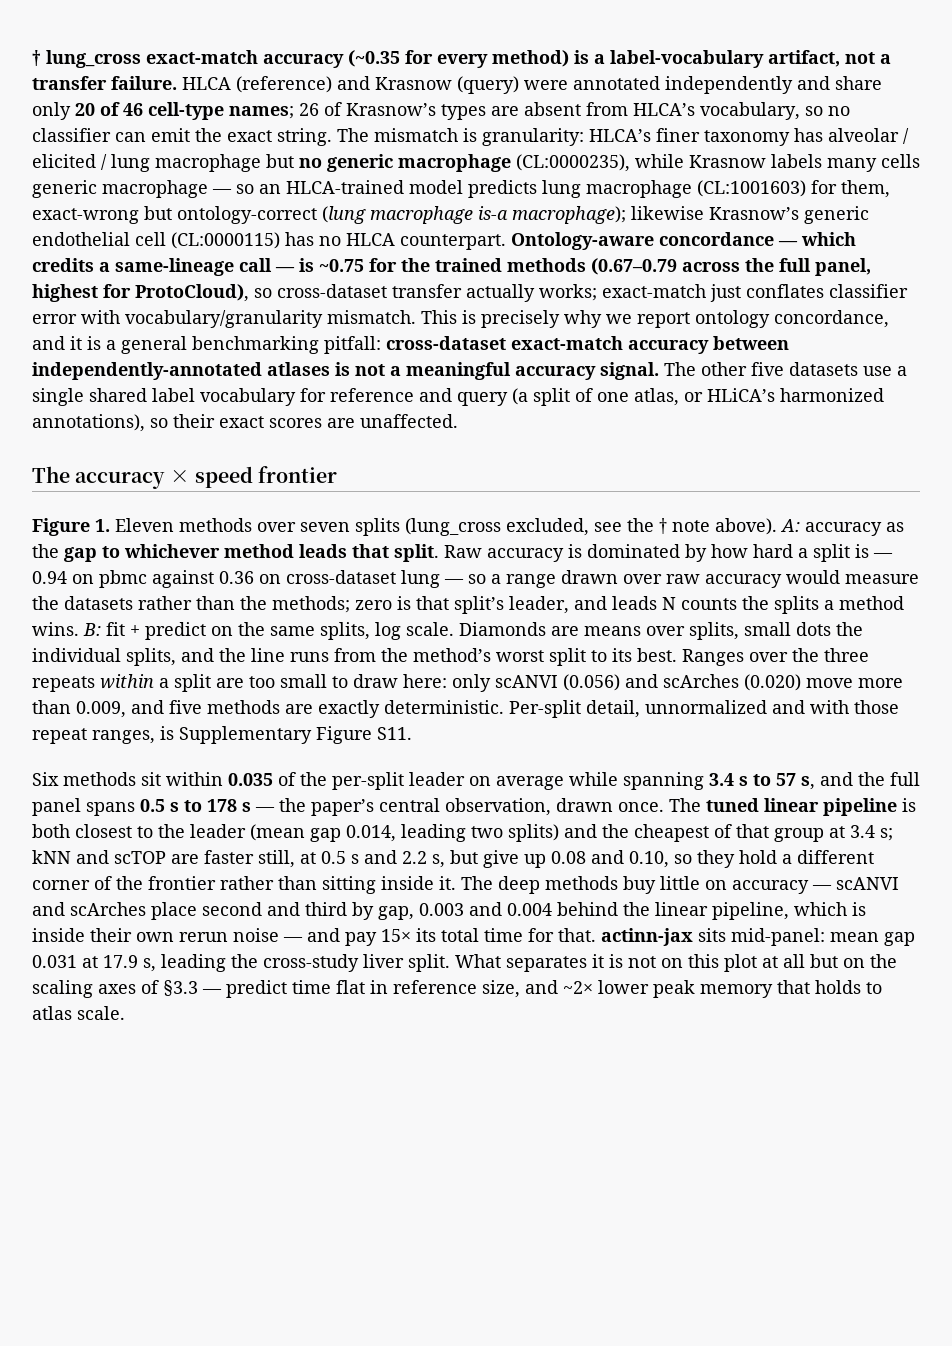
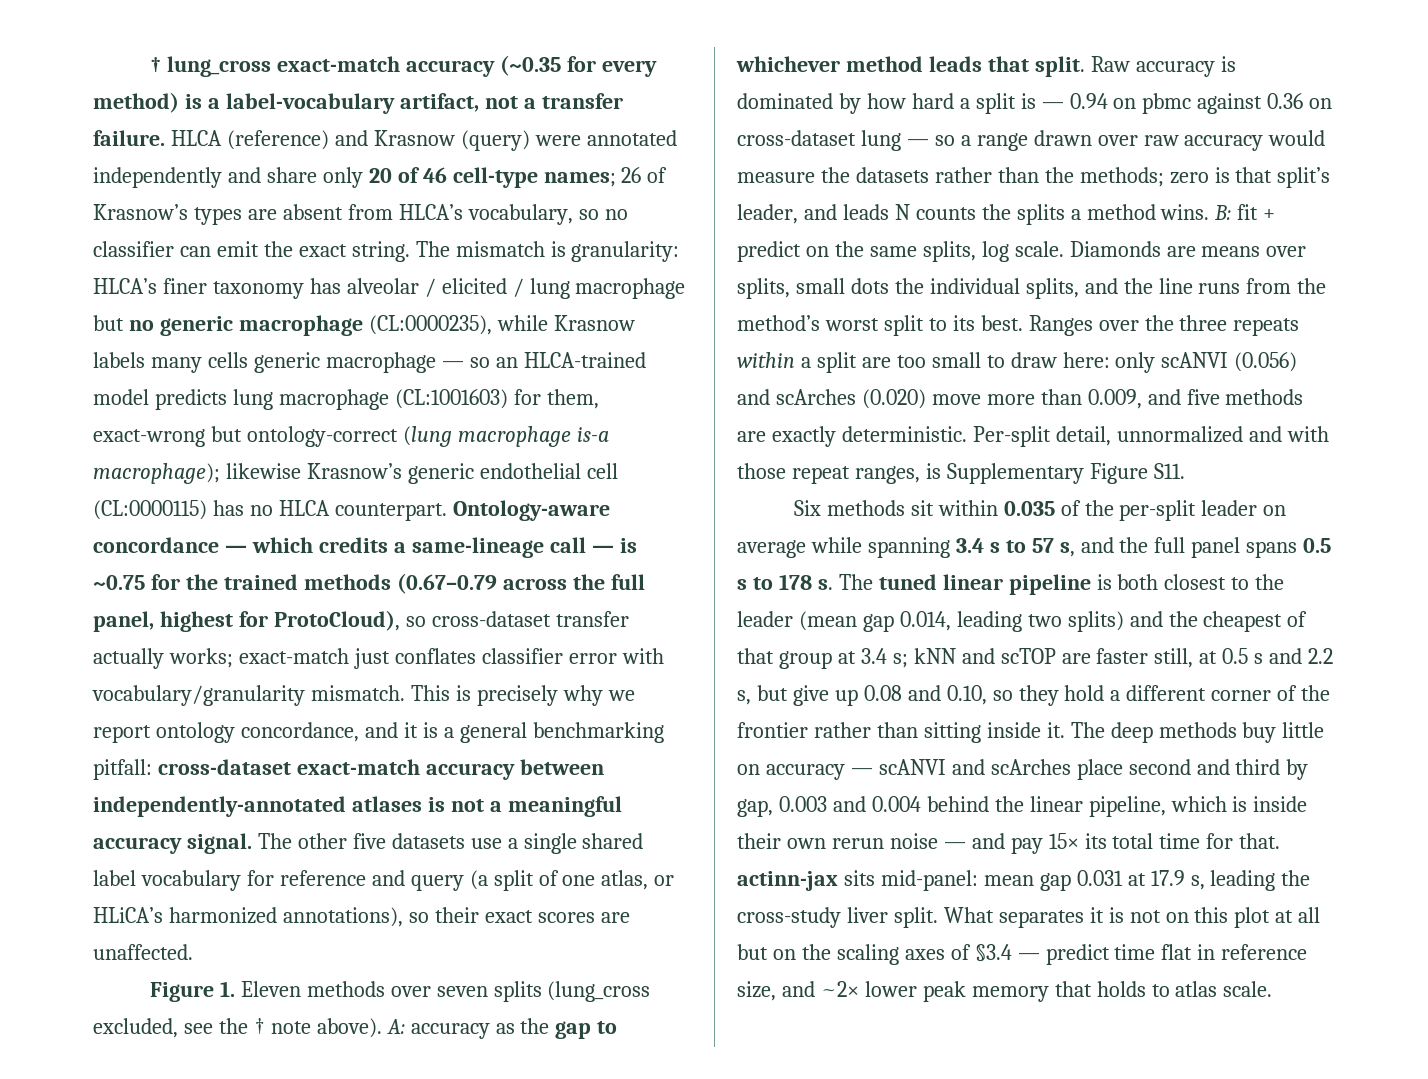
- The accuracy × speed frontier
- Six methods sit within 0.035 of the per-split leader on average while spanning 3.4 s to 57 s, and the full panel spans 0.5 s to 178 s — the paper’s central observation, drawn once.
+ Six methods sit within 0.035 of the per-split leader on average while spanning 3.4 s to 57 s, and the full panel spans 0.5 s to 178 s.
- What separates it is not on this plot at all but on the scaling axes of §3.3 — predict time flat in reference size, and ~2× lower peak memory that holds to atlas scale.
+ What separates it is not on this plot at all but on the scaling axes of §3.4 — predict time flat in reference size, and ~2× lower peak memory that holds to atlas scale.

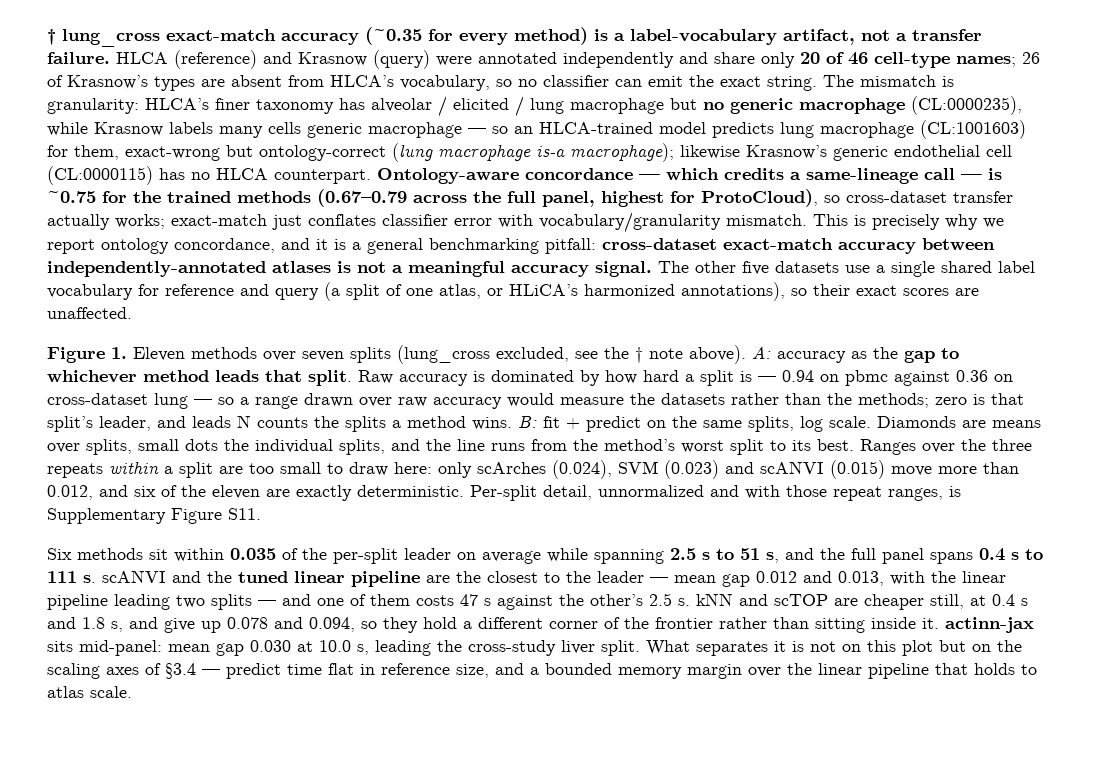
- Ranges over the three repeats within a split are too small to draw here: only scANVI (0.056) and scArches (0.020) move more than 0.009, and five methods are exactly deterministic.
+ Ranges over the three repeats within a split are too small to draw here: only scArches (0.024), SVM (0.023) and scANVI (0.015) move more than 0.012, and six of the eleven are exactly deterministic.
- Six methods sit within 0.035 of the per-split leader on average while spanning 3.4 s to 57 s, and the full panel spans 0.5 s to 178 s. The tuned linear pipeline is both closest to the leader (mean gap 0.014, leading two splits) and the cheapest of that group at 3.4 s; kNN and scTOP are faster still, at 0.5 s and 2.2 s, but give up 0.08 and 0.10, so they hold a different corner of the frontier rather than sitting inside it. The deep methods buy little on accuracy — scANVI and scArches place second and third by gap, 0.003 and 0.004 behind the linear pipeline, which is inside their own rerun noise — and pay 15× its total time for that. actinn-jax sits mid-panel: mean gap 0.031 at 17.9 s, leading the cross-study liver split.
+ Six methods sit within 0.035 of the per-split leader on average while spanning 2.5 s to 51 s, and the full panel spans 0.4 s to 111 s. scANVI and the tuned linear pipeline are the closest to the leader — mean gap 0.012 and 0.013, with the linear pipeline leading two splits — and one of them costs 47 s against the other’s 2.5 s. kNN and scTOP are cheaper still, at 0.4 s and 1.8 s, and give up 0.078 and 0.094, so they hold a different corner of the frontier rather than sitting inside it. actinn-jax sits mid-panel: mean gap 0.030 at 10.0 s, leading the cross-study liver split.
- What separates it is not on this plot at all but on the scaling axes of §3.4 — predict time flat in reference size, and ~2× lower peak memory that holds to atlas scale.
+ What separates it is not on this plot but on the scaling axes of §3.4 — predict time flat in reference size, and a bounded memory margin over the linear pipeline that holds to atlas scale.

